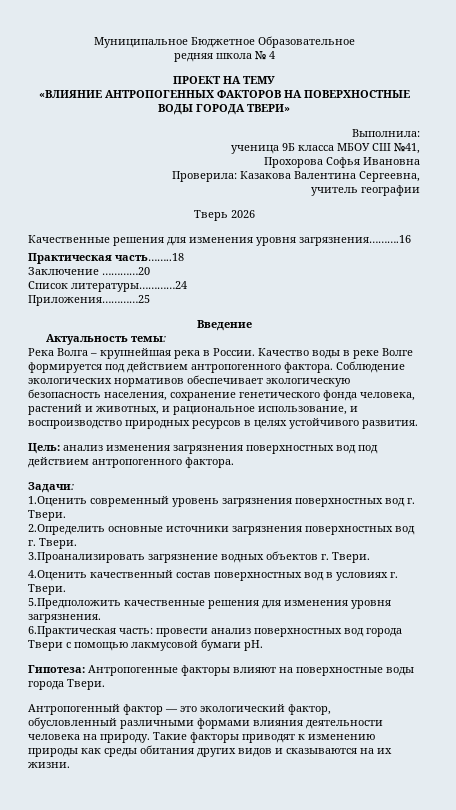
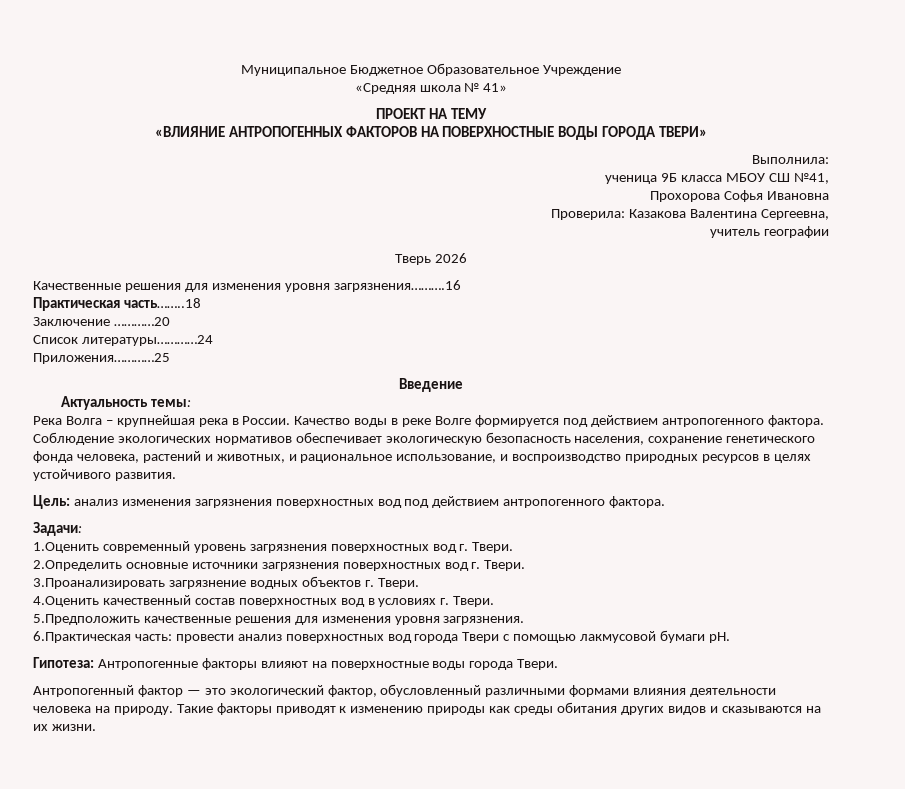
- Муниципальное Бюджетное Образовательное
- редняя школа № 4
+ Муниципальное Бюджетное Образовательное Учреждение
+ «Средняя школа № 41»

